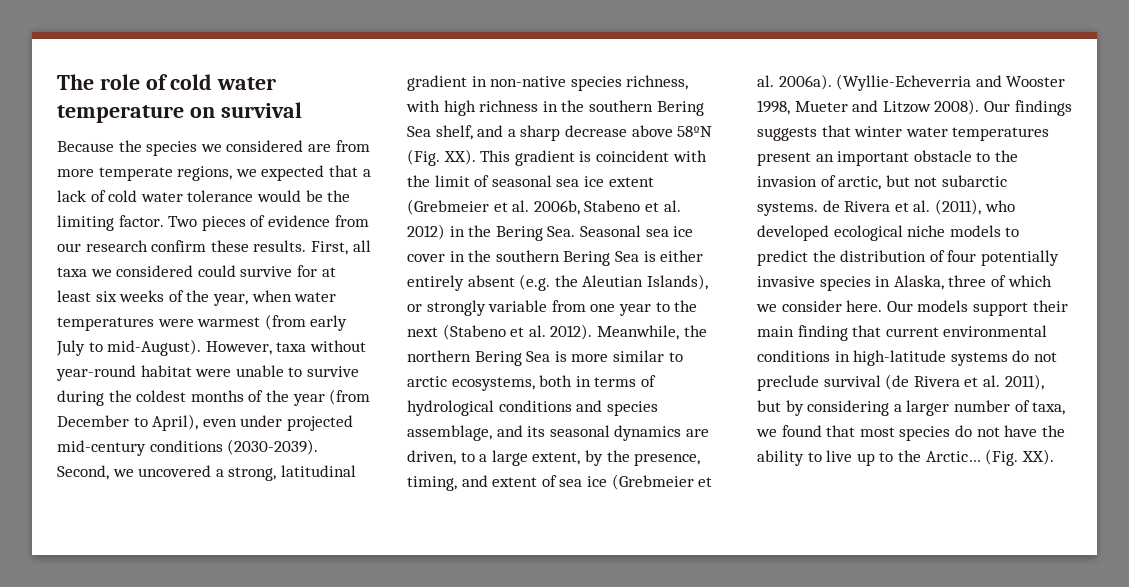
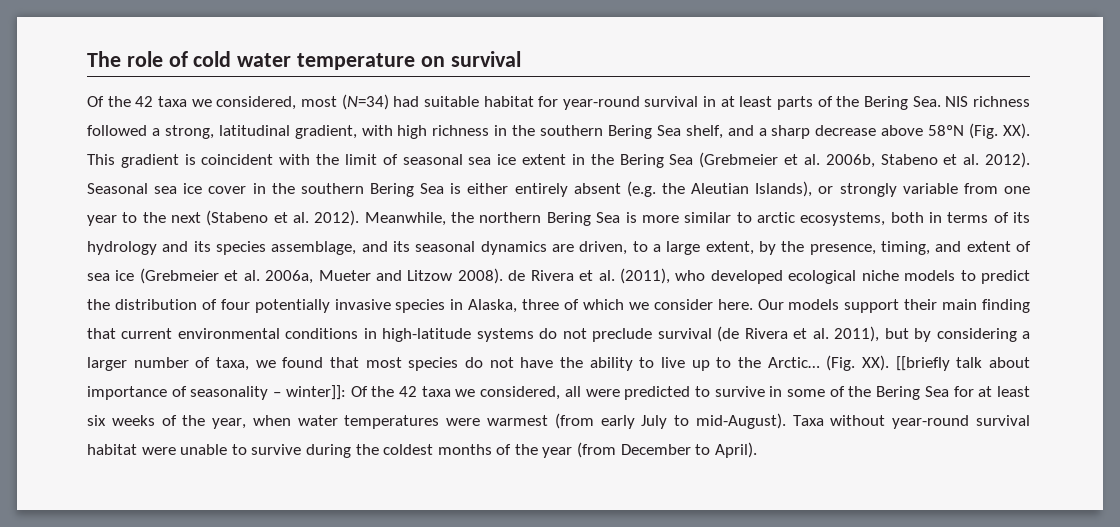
- Because the species we considered are from more temperate regions, we expected that a lack of cold water tolerance would be the limiting factor. Two pieces of evidence from our research confirm these results. First, all taxa we considered could survive for at least six weeks of the year, when water temperatures were warmest (from early July to mid-August). However, taxa without year-round habitat were unable to survive during the coldest months of the year (from December to April), even under projected mid-century conditions (2030-2039). Second, we uncovered a strong, latitudinal gradient in non-native species richness, with high richness in the southern Bering Sea shelf, and a sharp decrease above 58ºN (Fig. XX). This gradient is coincident with the limit of seasonal sea ice extent (Grebmeier et al. 2006b, Stabeno et al. 2012) in the Bering Sea. Seasonal sea ice cover in the southern Bering Sea is either entirely absent (e.g. the Aleutian Islands), or strongly variable from one year to the next (Stabeno et al. 2012).
+ Of the 42 taxa we considered, most (N=34) had suitable habitat for year-round survival in at least parts of the Bering Sea. NIS richness followed a strong, latitudinal gradient, with high richness in the southern Bering Sea shelf, and a sharp decrease above 58ºN (Fig. XX). This gradient is coincident with the limit of seasonal sea ice extent in the Bering Sea (Grebmeier et al. 2006b, Stabeno et al. 2012). Seasonal sea ice cover in the southern Bering Sea is either entirely absent (e.g. the Aleutian Islands), or strongly variable from one year to the next (Stabeno et al. 2012).
- Meanwhile, the northern Bering Sea is more similar to arctic ecosystems, both in terms of hydrological conditions and species assemblage, and its seasonal dynamics are driven, to a large extent, by the presence, timing, and extent of sea ice (Grebmeier et al. 2006a). (Wyllie-Echeverria and Wooster 1998, Mueter and Litzow 2008). Our findings suggests that winter water temperatures present an important obstacle to the invasion of arctic, but not subarctic systems. de Rivera et al. (2011), who developed ecological niche models to predict the distribution of four potentially invasive species in Alaska, three of which we consider here.
+ Meanwhile, the northern Bering Sea is more similar to arctic ecosystems, both in terms of its hydrology and its species assemblage, and its seasonal dynamics are driven, to a large extent, by the presence, timing, and extent of sea ice (Grebmeier et al. 2006a, Mueter and Litzow 2008). de Rivera et al. (2011), who developed ecological niche models to predict the distribution of four potentially invasive species in Alaska, three of which we consider here.
- Our models support their main finding that current environmental conditions in high-latitude systems do not preclude survival (de Rivera et al. 2011), but by considering a larger number of taxa, we found that most species do not have the ability to live up to the Arctic… (Fig. XX).
+ Our models support their main finding that current environmental conditions in high-latitude systems do not preclude survival (de Rivera et al. 2011), but by considering a larger number of taxa, we found that most species do not have the ability to live up to the Arctic… (Fig. XX). [[briefly talk about importance of seasonality – winter]]: Of the 42 taxa we considered, all were predicted to survive in some of the Bering Sea for at least six weeks of the year, when water temperatures were warmest (from early July to mid-August). Taxa without year-round survival habitat were unable to survive during the coldest months of the year (from December to April).

